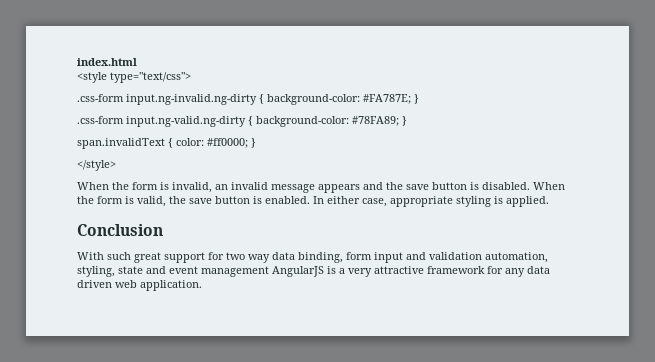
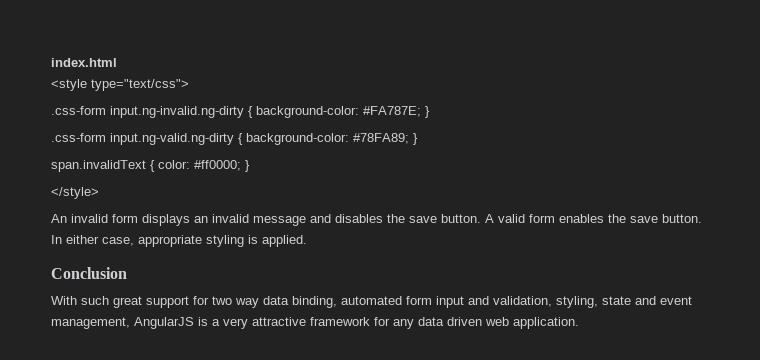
- When the form is invalid, an invalid message appears and the save button is disabled. When the form is valid, the save button is enabled.
+ An invalid form displays an invalid message and disables the save button. A valid form enables the save button.
- With such great support for two way data binding, form input and validation automation, styling, state and event management AngularJS is a very attractive framework for any data driven web application.
+ With such great support for two way data binding, automated form input and validation, styling, state and event management, AngularJS is a very attractive framework for any data driven web application.

